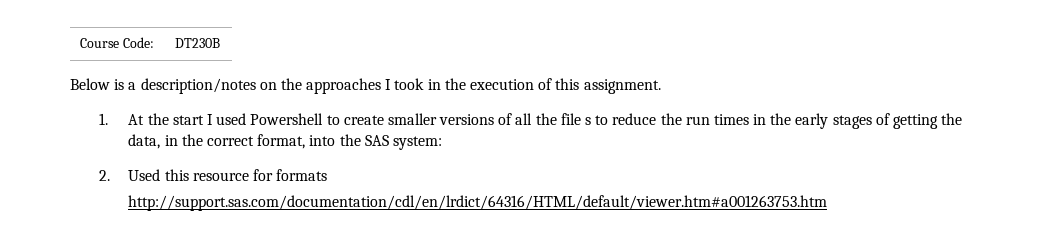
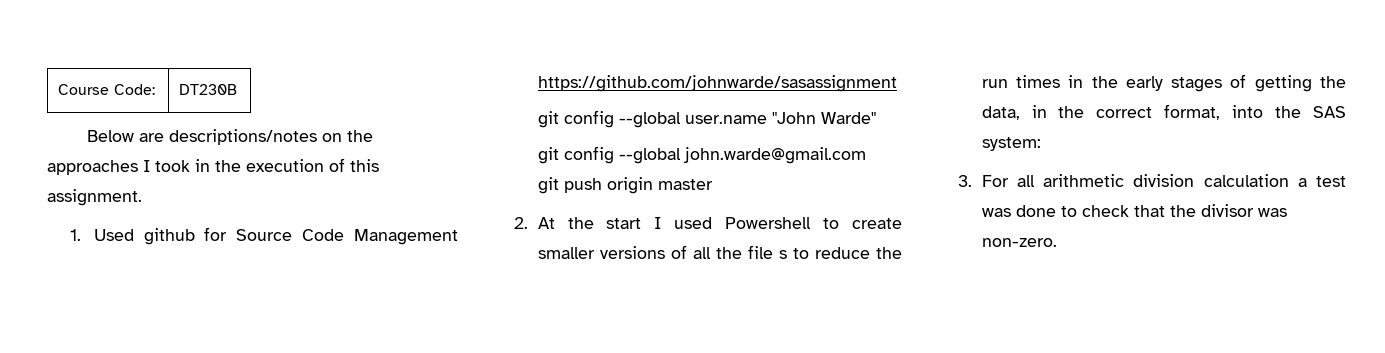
- Below is a description/notes on the approaches I took in the execution of this assignment.
+ Below are descriptions/notes on the approaches I took in the execution of this assignment.
- 1. At the start I used Powershell to create smaller versions of all the file s to reduce the run times in the early stages of getting the data, in the correct format, into the SAS system:
+ 1. Used github for Source Code Management https://github.com/johnwarde/sasassignment
+ git config --global user.name "John Warde"
+ git config --global john.warde@gmail.com
+ git push origin master
+ 2. At the start I used Powershell to create smaller versions of all the file s to reduce the run times in the early stages of getting the data, in the correct format, into the SAS system:
- 2. Used this resource for formats
- http://support.sas.com/documentation/cdl/en/lrdict/64316/HTML/default/viewer.htm#a001263753.htm
+ 3. For all arithmetic division calculation a test was done to check that the divisor was non-zero.

